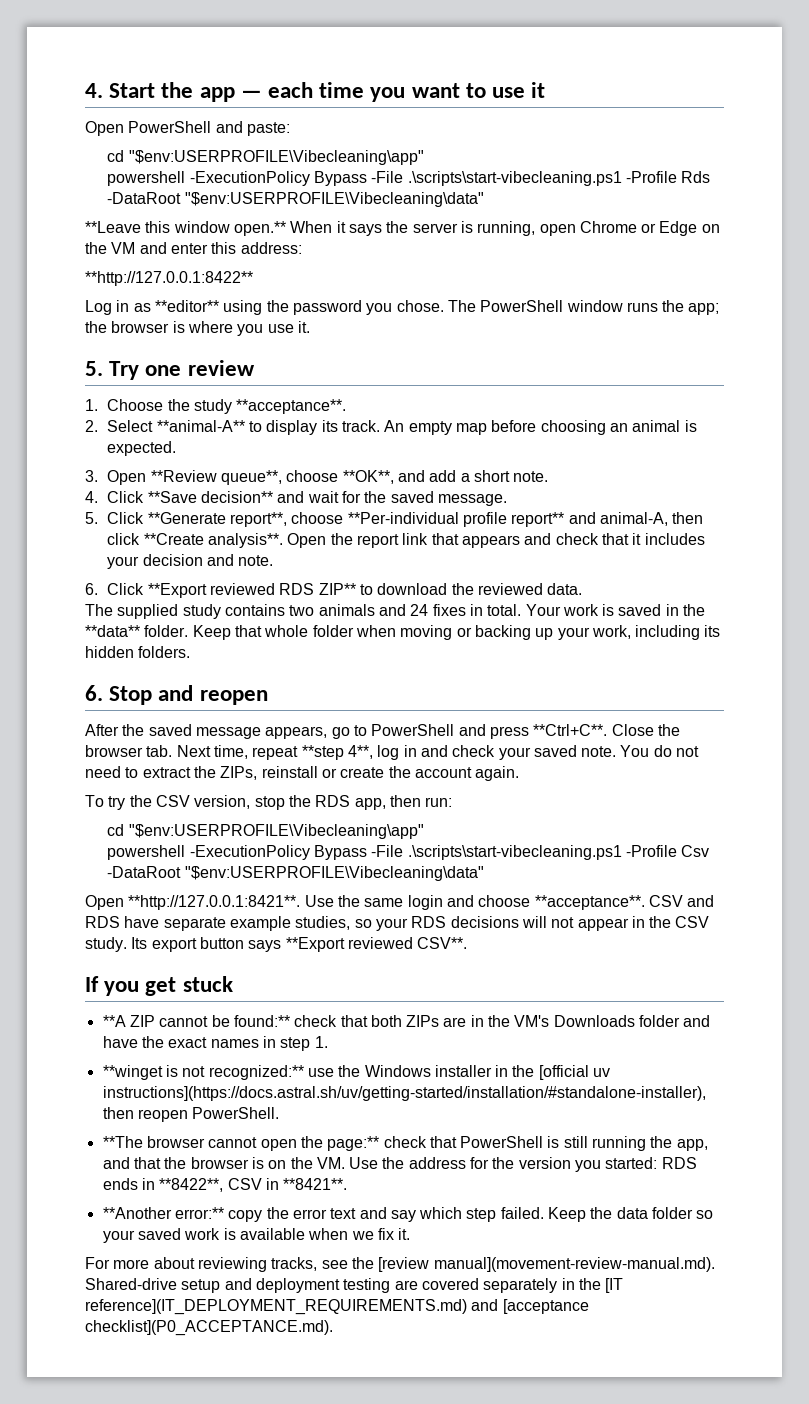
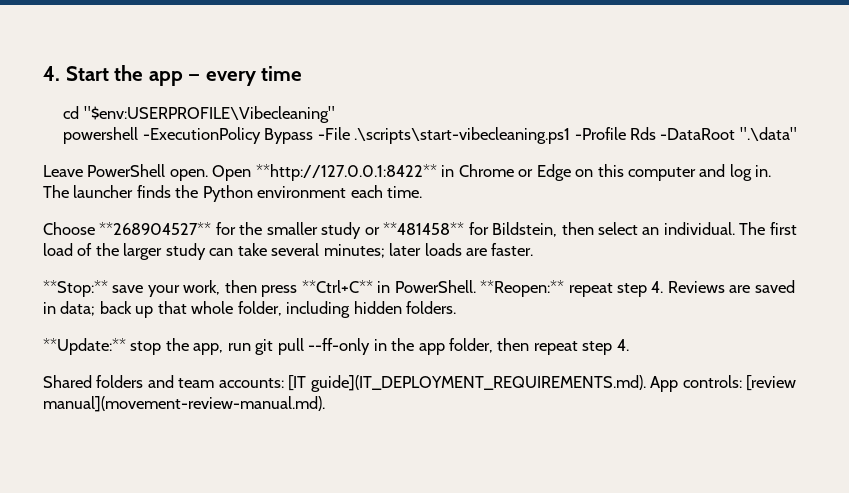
- 4. Start the app — each time you want to use it
- Open PowerShell and paste:
- cd "$env:USERPROFILE\Vibecleaning\app"
+ 4. Start the app — every time
+ cd "$env:USERPROFILE\Vibecleaning"
- powershell -ExecutionPolicy Bypass -File .\scripts\start-vibecleaning.ps1 -Profile Rds -DataRoot "$env:USERPROFILE\Vibecleaning\data"
- **Leave this window open.** When it says the server is running, open Chrome or Edge on the VM and enter this address:
- **http://127.0.0.1:8422**
- Log in as **editor** using the password you chose. The PowerShell window runs the app; the browser is where you use it.
- 5. Try one review
- 1. Choose the study **acceptance**.
- 2. Select **animal-A** to display its track. An empty map before choosing an animal is expected.
- 3. Open **Review queue**, choose **OK**, and add a short note.
- 4. Click **Save decision** and wait for the saved message.
- 5. Click **Generate report**, choose **Per-individual profile report** and animal-A, then click **Create analysis**. Open the report link that appears and check that it includes your decision and note.
- 6. Click **Export reviewed RDS ZIP** to download the reviewed data.
- The supplied study contains two animals and 24 fixes in total. Your work is saved in the **data** folder. Keep that whole folder when moving or backing up your work, including its hidden folders.
- 6. Stop and reopen
- After the saved message appears, go to PowerShell and press **Ctrl+C**. Close the browser tab. Next time, repeat **step 4**, log in and check your saved note. You do not need to extract the ZIPs, reinstall or create the account again.
- To try the CSV version, stop the RDS app, then run:
- cd "$env:USERPROFILE\Vibecleaning\app"
- powershell -ExecutionPolicy Bypass -File .\scripts\start-vibecleaning.ps1 -Profile Csv -DataRoot "$env:USERPROFILE\Vibecleaning\data"
- Open **http://127.0.0.1:8421**. Use the same login and choose **acceptance**. CSV and RDS have separate example studies, so your RDS decisions will not appear in the CSV study. Its export button says **Export reviewed CSV**.
- If you get stuck
- **A ZIP cannot be found:** check that both ZIPs are in the VM's Downloads folder and have the exact names in step 1.
- **winget is not recognized:** use the Windows installer in the [official uv instructions](https://docs.astral.sh/uv/getting-started/installation/#standalone-installer), then reopen PowerShell.
- **The browser cannot open the page:** check that PowerShell is still running the app, and that the browser is on the VM. Use the address for the version you started: RDS ends in **8422**, CSV in **8421**.
- **Another error:** copy the error text and say which step failed. Keep the data folder so your saved work is available when we fix it.
- For more about reviewing tracks, see the [review manual](movement-review-manual.md). Shared-drive setup and deployment testing are covered separately in the [IT reference](IT_DEPLOYMENT_REQUIREMENTS.md) and [acceptance checklist](P0_ACCEPTANCE.md).
+ powershell -ExecutionPolicy Bypass -File .\scripts\start-vibecleaning.ps1 -Profile Rds -DataRoot ".\data"
+ Leave PowerShell open. Open **http://127.0.0.1:8422** in Chrome or Edge on this computer and log in. The launcher finds the Python environment each time.
+ Choose **268904527** for the smaller study or **481458** for Bildstein, then select an individual. The first load of the larger study can take several minutes; later loads are faster.
+ **Stop:** save your work, then press **Ctrl+C** in PowerShell. **Reopen:** repeat step 4. Reviews are saved in data; back up that whole folder, including hidden folders.
+ **Update:** stop the app, run git pull --ff-only in the app folder, then repeat step 4.
+ Shared folders and team accounts: [IT guide](IT_DEPLOYMENT_REQUIREMENTS.md). App controls: [review manual](movement-review-manual.md).

